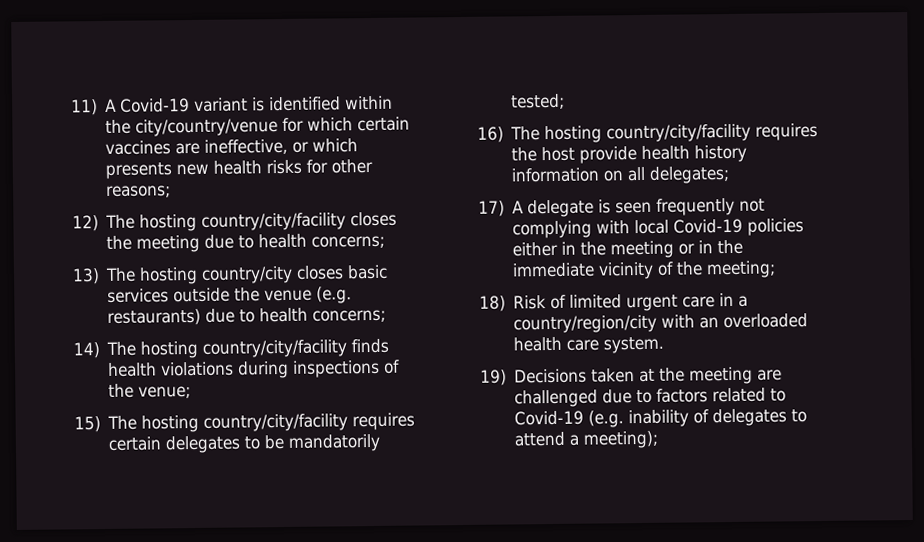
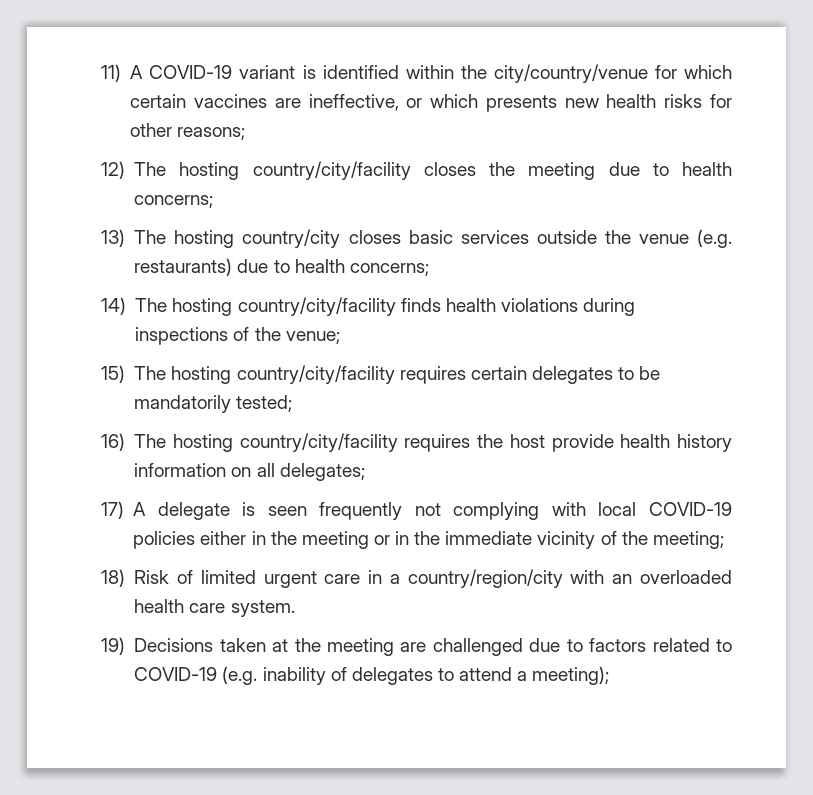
- 11) A Covid-19 variant is identified within the city/country/venue for which certain vaccines are ineffective, or which presents new health risks for other reasons;
+ 11) A COVID-19 variant is identified within the city/country/venue for which certain vaccines are ineffective, or which presents new health risks for other reasons;
- 17) A delegate is seen frequently not complying with local Covid-19 policies either in the meeting or in the immediate vicinity of the meeting;
+ 17) A delegate is seen frequently not complying with local COVID-19 policies either in the meeting or in the immediate vicinity of the meeting;
- 19) Decisions taken at the meeting are challenged due to factors related to Covid-19 (e.g. inability of delegates to attend a meeting);
+ 19) Decisions taken at the meeting are challenged due to factors related to COVID-19 (e.g. inability of delegates to attend a meeting);

